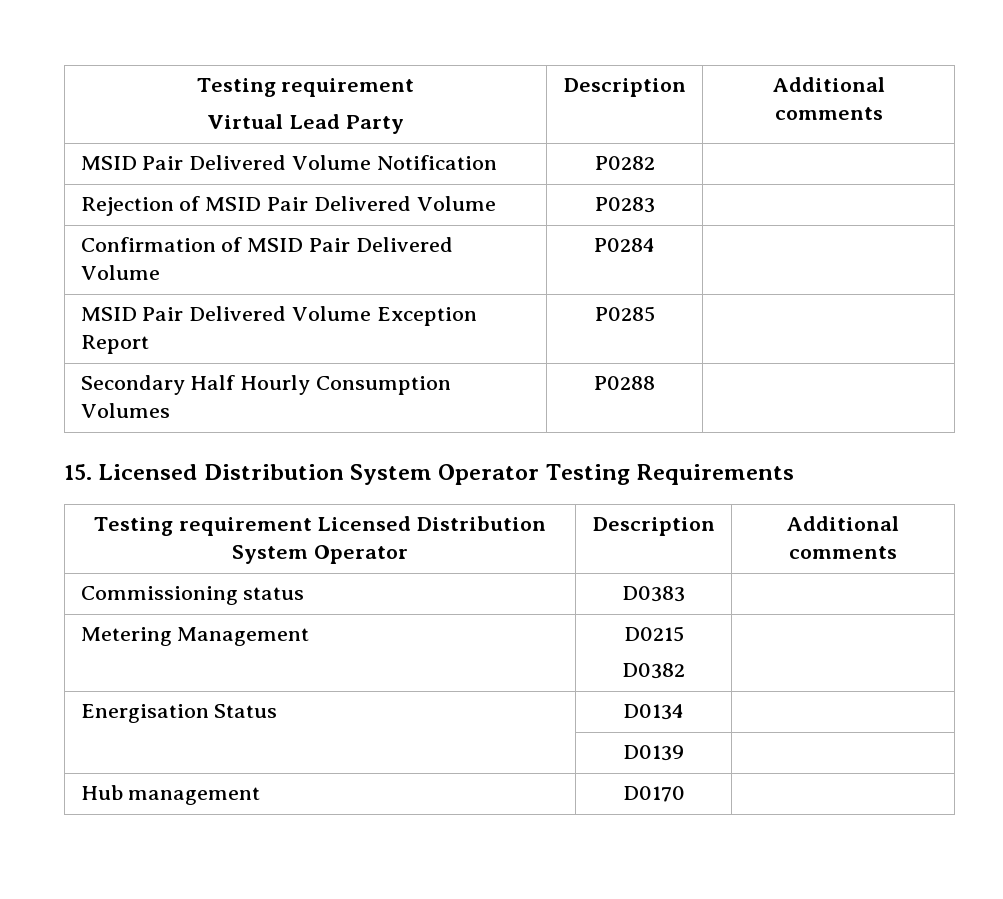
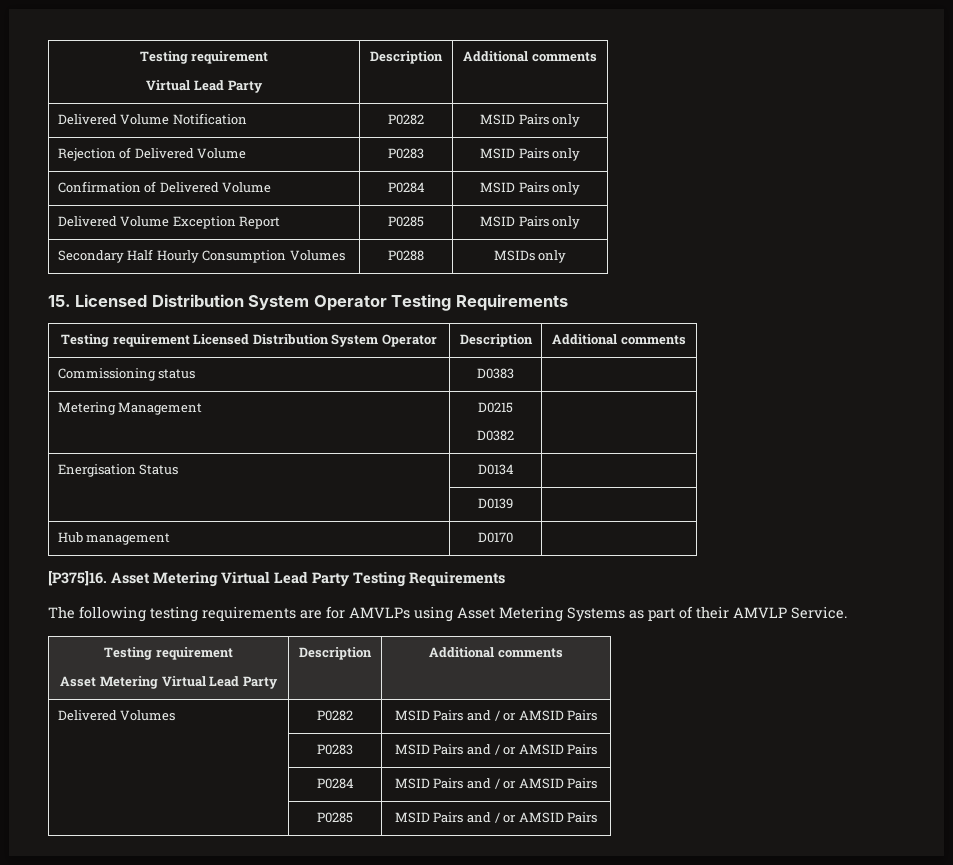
- MSID Pair Delivered Volume Notification | P0282 |
+ Delivered Volume Notification | P0282 | MSID Pairs only
- Rejection of MSID Pair Delivered Volume | P0283 |
+ Rejection of Delivered Volume | P0283 | MSID Pairs only
- Confirmation of MSID Pair Delivered Volume | P0284 |
- MSID Pair Delivered Volume Exception Report | P0285 |
+ Confirmation of Delivered Volume | P0284 | MSID Pairs only
+ Delivered Volume Exception Report | P0285 | MSID Pairs only
- Secondary Half Hourly Consumption Volumes | P0288 |
+ Secondary Half Hourly Consumption Volumes | P0288 | MSIDs only
+ [P375]16. Asset Metering Virtual Lead Party Testing Requirements
+ The following testing requirements are for AMVLPs using Asset Metering Systems as part of their AMVLP Service.
+ Testing requirement
+ Asset Metering Virtual Lead Party | Description | Additional comments
+ Delivered Volumes | P0282 | MSID Pairs and / or AMSID Pairs
+ | P0283 | MSID Pairs and / or AMSID Pairs
+ | P0284 | MSID Pairs and / or AMSID Pairs
+ | P0285 | MSID Pairs and / or AMSID Pairs

